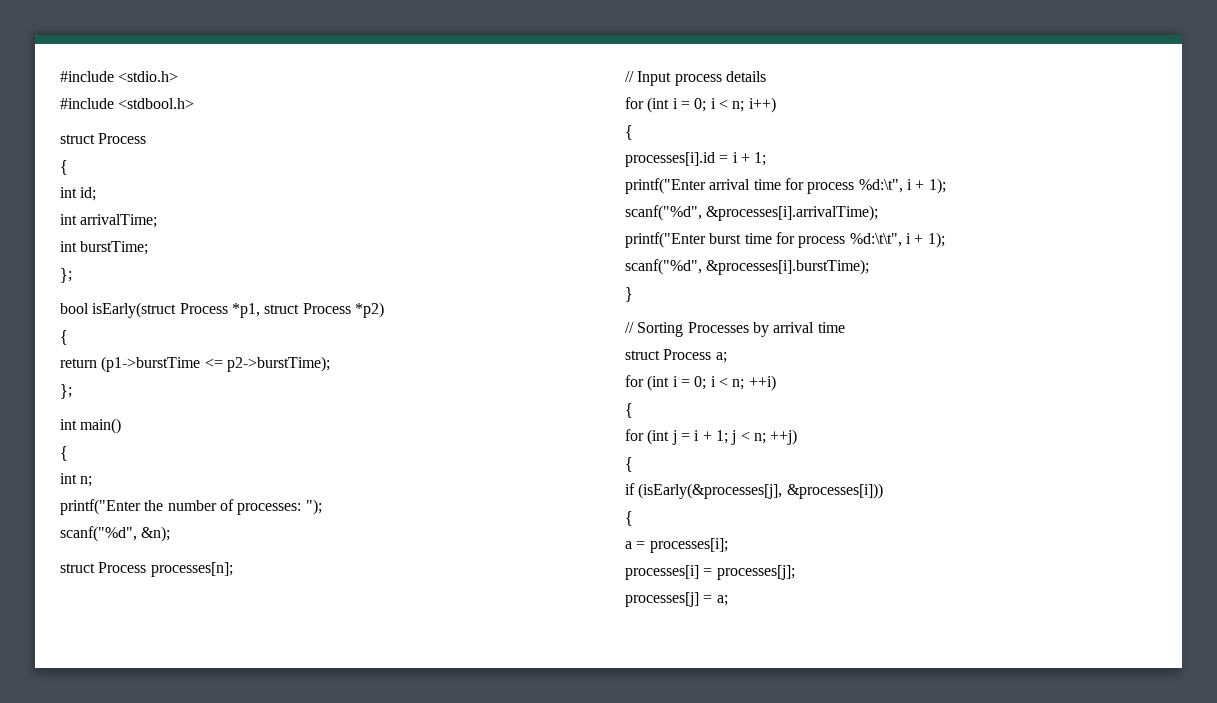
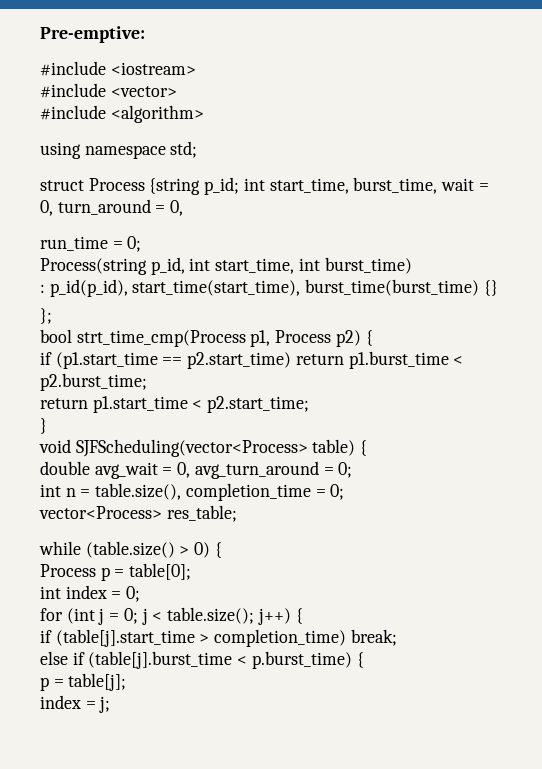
- #include <stdio.h>
- #include <stdbool.h>
- struct Process
- {
- int id;
- int arrivalTime;
- int burstTime;
+ Pre-emptive:
+ #include <iostream>
+ #include <vector>
+ #include <algorithm>
+ using namespace std;
+ struct Process {string p_id; int start_time, burst_time, wait = 0, turn_around = 0,
+ run_time = 0;
+ Process(string p_id, int start_time, int burst_time)
+ : p_id(p_id), start_time(start_time), burst_time(burst_time) {}
  };
- bool isEarly(struct Process *p1, struct Process *p2)
- {
- return (p1->burstTime <= p2->burstTime);
- };
- int main()
- {
- int n;
- printf("Enter the number of processes: ");
- scanf("%d", &n);
- struct Process processes[n];
- // Input process details
- for (int i = 0; i < n; i++)
- {
- processes[i].id = i + 1;
- printf("Enter arrival time for process %d:\t", i + 1);
- scanf("%d", &processes[i].arrivalTime);
- printf("Enter burst time for process %d:\t\t", i + 1);
- scanf("%d", &processes[i].burstTime);
+ bool strt_time_cmp(Process p1, Process p2) {
+ if (p1.start_time == p2.start_time) return p1.burst_time < p2.burst_time;
+ return p1.start_time < p2.start_time;
  }
- // Sorting Processes by arrival time
- struct Process a;
- for (int i = 0; i < n; ++i)
- {
- for (int j = i + 1; j < n; ++j)
- {
- if (isEarly(&processes[j], &processes[i]))
- {
- a = processes[i];
- processes[i] = processes[j];
- processes[j] = a;
+ void SJFScheduling(vector<Process> table) {
+ double avg_wait = 0, avg_turn_around = 0;
+ int n = table.size(), completion_time = 0;
+ vector<Process> res_table;
+ while (table.size() > 0) {
+ Process p = table[0];
+ int index = 0;
+ for (int j = 0; j < table.size(); j++) {
+ if (table[j].start_time > completion_time) break;
+ else if (table[j].burst_time < p.burst_time) {
+ p = table[j];
+ index = j;

